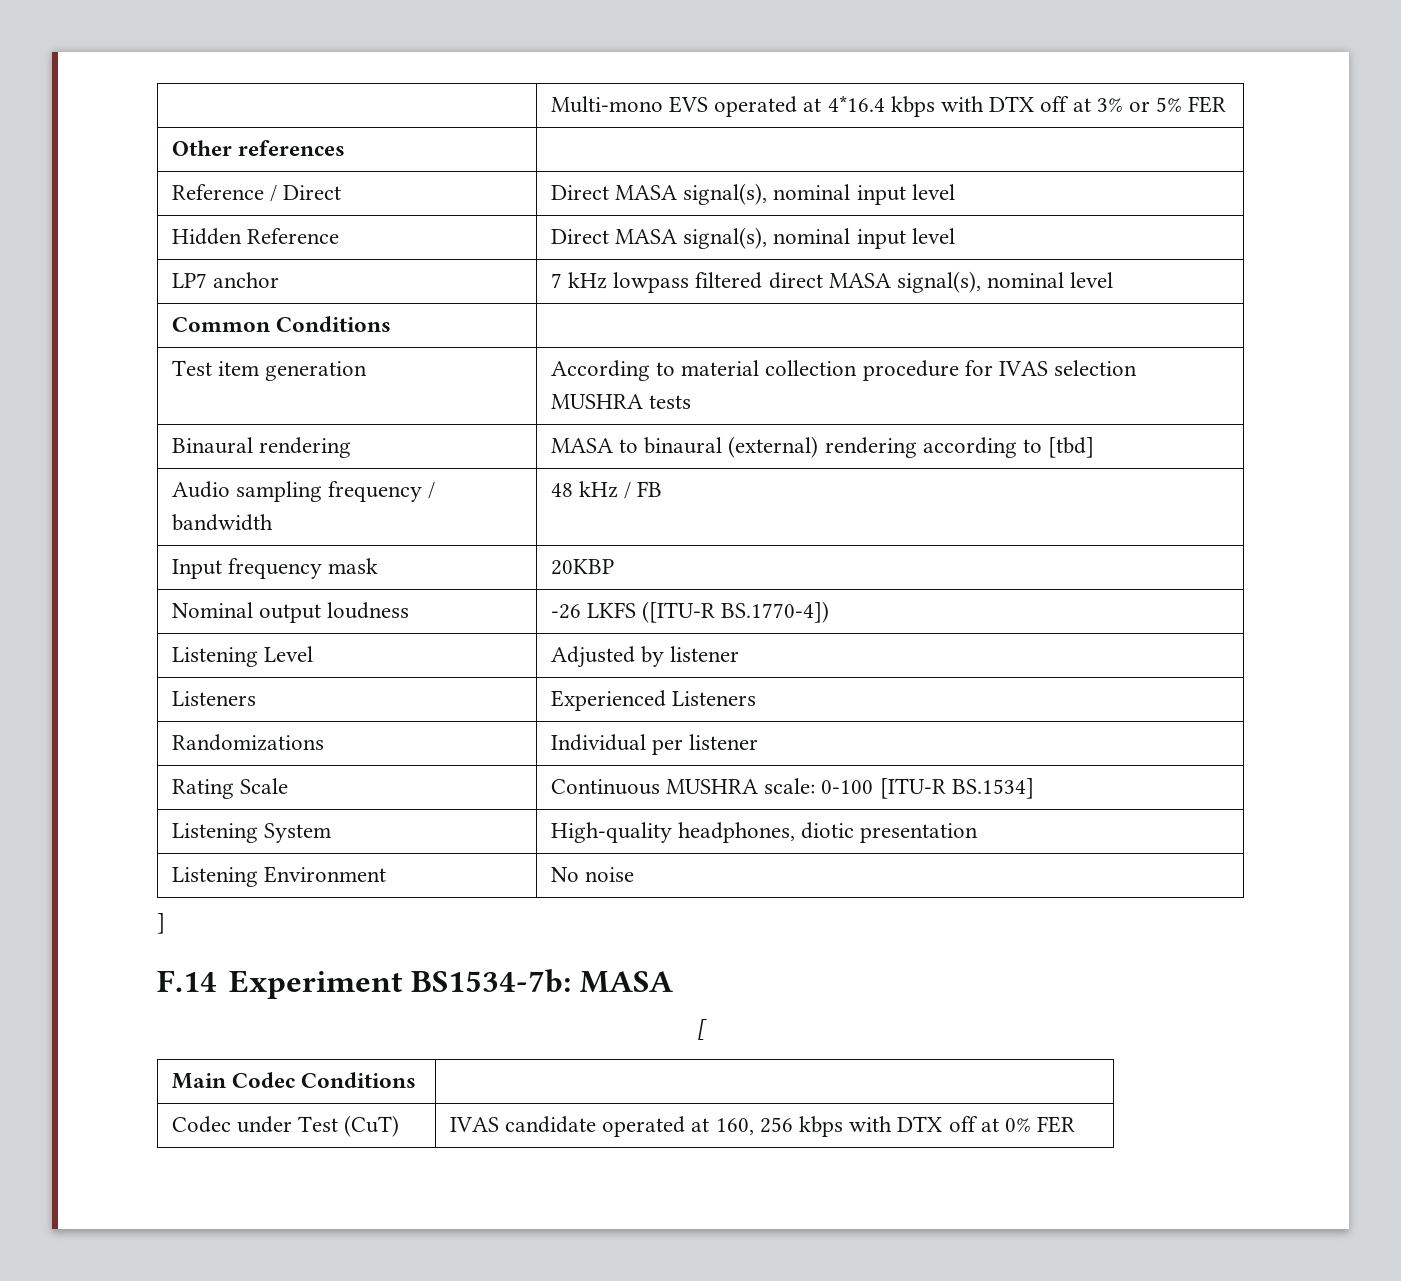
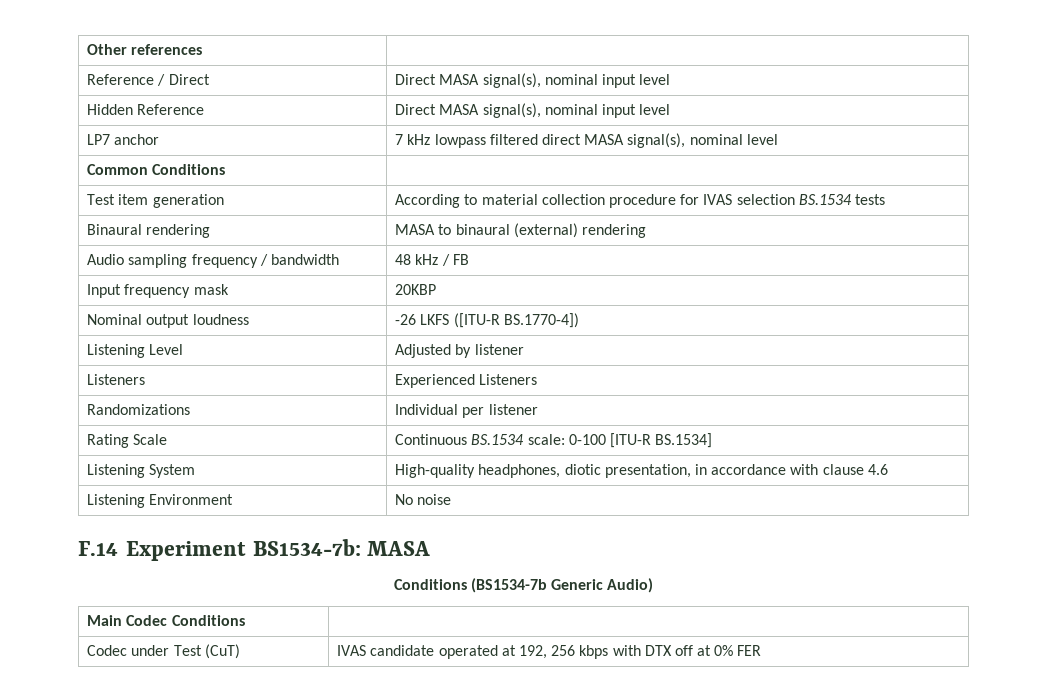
- | Multi-mono EVS operated at 4*16.4 kbps with DTX off at 3% or 5% FER
- Test item generation | According to material collection procedure for IVAS selection MUSHRA tests
+ Test item generation | According to material collection procedure for IVAS selection BS.1534 tests
- Binaural rendering | MASA to binaural (external) rendering according to [tbd]
+ Binaural rendering | MASA to binaural (external) rendering
- Rating Scale | Continuous MUSHRA scale: 0-100 [ITU-R BS.1534]
+ Rating Scale | Continuous BS.1534 scale: 0-100 [ITU-R BS.1534]
- Listening System | High-quality headphones, diotic presentation
+ Listening System | High-quality headphones, diotic presentation, in accordance with clause 4.6
- ]
- [
+ Conditions (BS1534-7b Generic Audio)
- Codec under Test (CuT) | IVAS candidate operated at 160, 256 kbps with DTX off at 0% FER
+ Codec under Test (CuT) | IVAS candidate operated at 192, 256 kbps with DTX off at 0% FER

